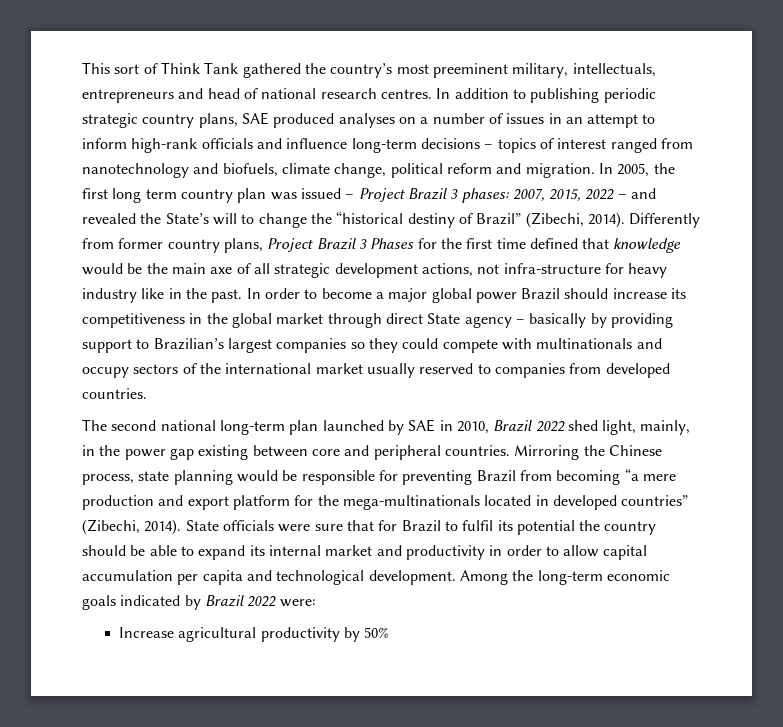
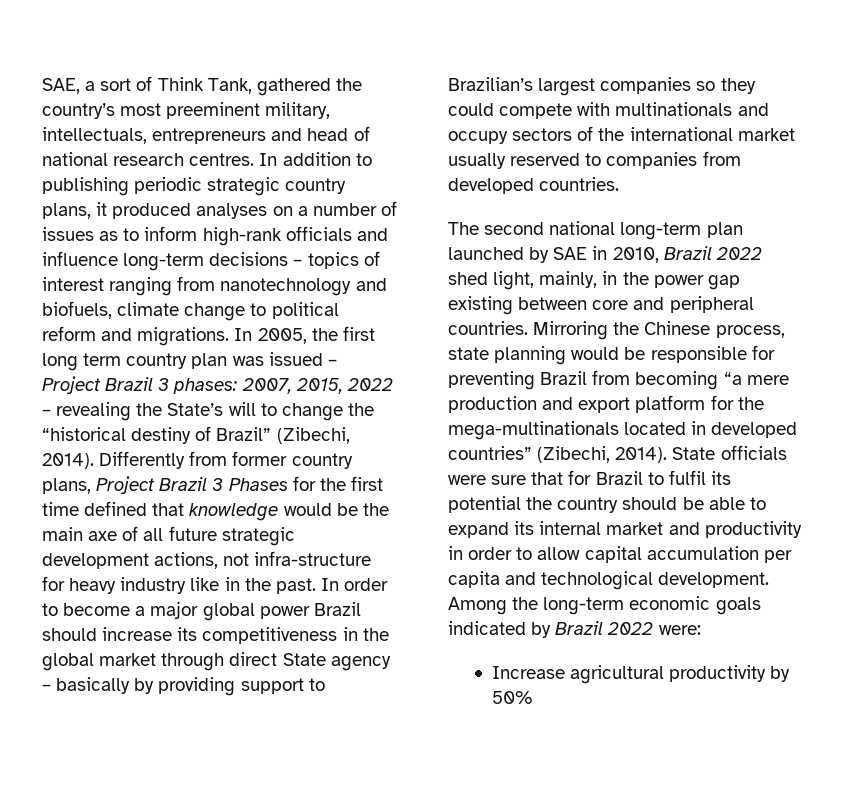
- This sort of Think Tank gathered the country’s most preeminent military, intellectuals, entrepreneurs and head of national research centres.
+ SAE, a sort of Think Tank, gathered the country’s most preeminent military, intellectuals, entrepreneurs and head of national research centres.
- In addition to publishing periodic strategic country plans, SAE produced analyses on a number of issues in an attempt to inform high-rank officials and influence long-term decisions – topics of interest ranged from nanotechnology and biofuels, climate change, political reform and migration.
+ In addition to publishing periodic strategic country plans, it produced analyses on a number of issues as to inform high-rank officials and influence long-term decisions – topics of interest ranging from nanotechnology and biofuels, climate change to political reform and migrations.
- In 2005, the first long term country plan was issued – Project Brazil 3 phases: 2007, 2015, 2022 – and revealed the State’s will to change the “historical destiny of Brazil” (Zibechi, 2014).
+ In 2005, the first long term country plan was issued – Project Brazil 3 phases: 2007, 2015, 2022 – revealing the State’s will to change the “historical destiny of Brazil” (Zibechi, 2014).
- Differently from former country plans, Project Brazil 3 Phases for the first time defined that knowledge would be the main axe of all strategic development actions, not infra-structure for heavy industry like in the past.
+ Differently from former country plans, Project Brazil 3 Phases for the first time defined that knowledge would be the main axe of all future strategic development actions, not infra-structure for heavy industry like in the past.

